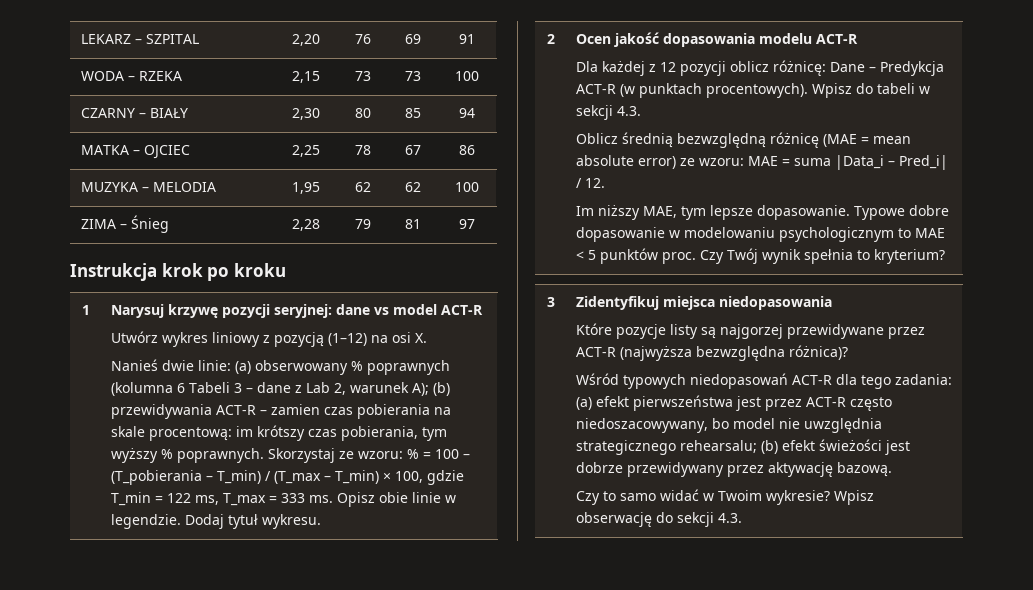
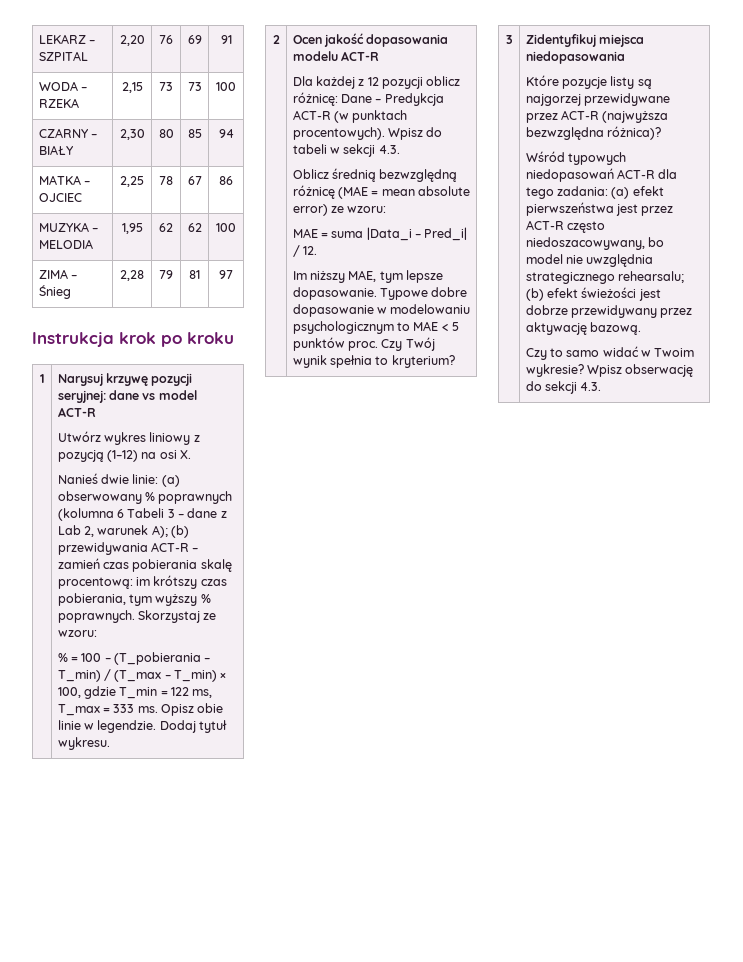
- Nanieś dwie linie: (a) obserwowany % poprawnych (kolumna 6 Tabeli 3 – dane z Lab 2, warunek A); (b) przewidywania ACT-R – zamien czas pobierania na skale procentową: im krótszy czas pobierania, tym wyższy % poprawnych.
+ Nanieś dwie linie: (a) obserwowany % poprawnych (kolumna 6 Tabeli 3 – dane z Lab 2, warunek A); (b) przewidywania ACT-R – zamień czas pobierania skalę procentową: im krótszy czas pobierania, tym wyższy % poprawnych.
- Skorzystaj ze wzoru: % = 100 – (T_pobierania – T_min) / (T_max – T_min) × 100, gdzie T_min = 122 ms, T_max = 333 ms.
+ Skorzystaj ze wzoru:
+ % = 100 – (T_pobierania – T_min) / (T_max – T_min) × 100, gdzie T_min = 122 ms, T_max = 333 ms.
- Oblicz średnią bezwzględną różnicę (MAE = mean absolute error) ze wzoru: MAE = suma |Data_i – Pred_i| / 12.
+ Oblicz średnią bezwzględną różnicę (MAE = mean absolute error) ze wzoru:
+ MAE = suma |Data_i – Pred_i| / 12.

